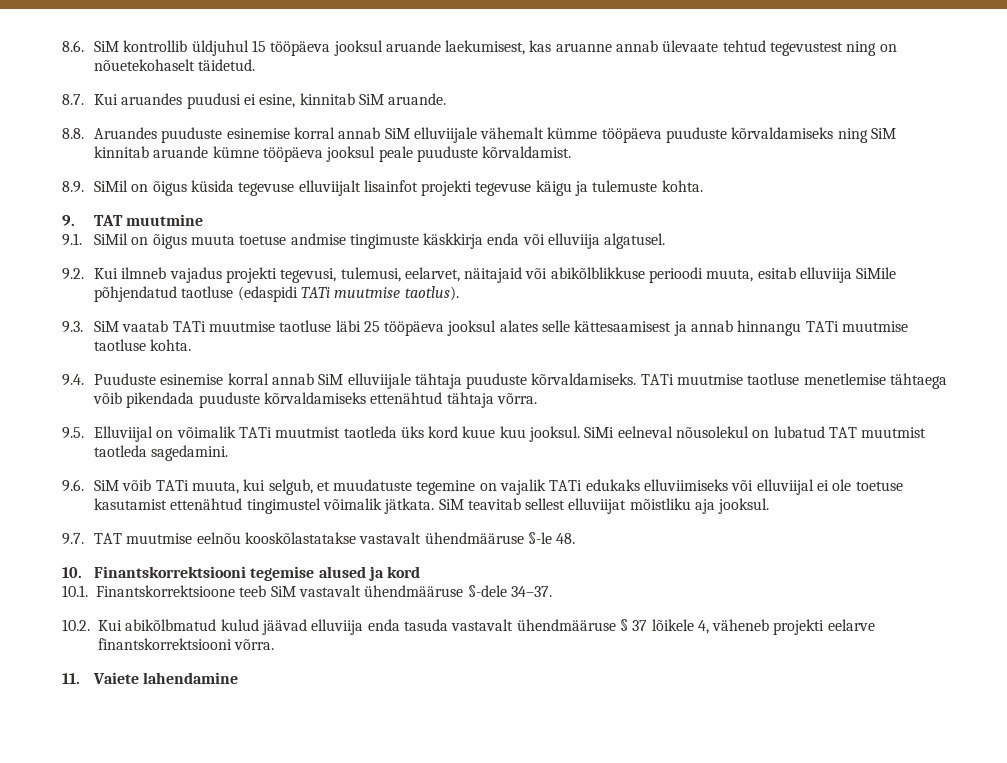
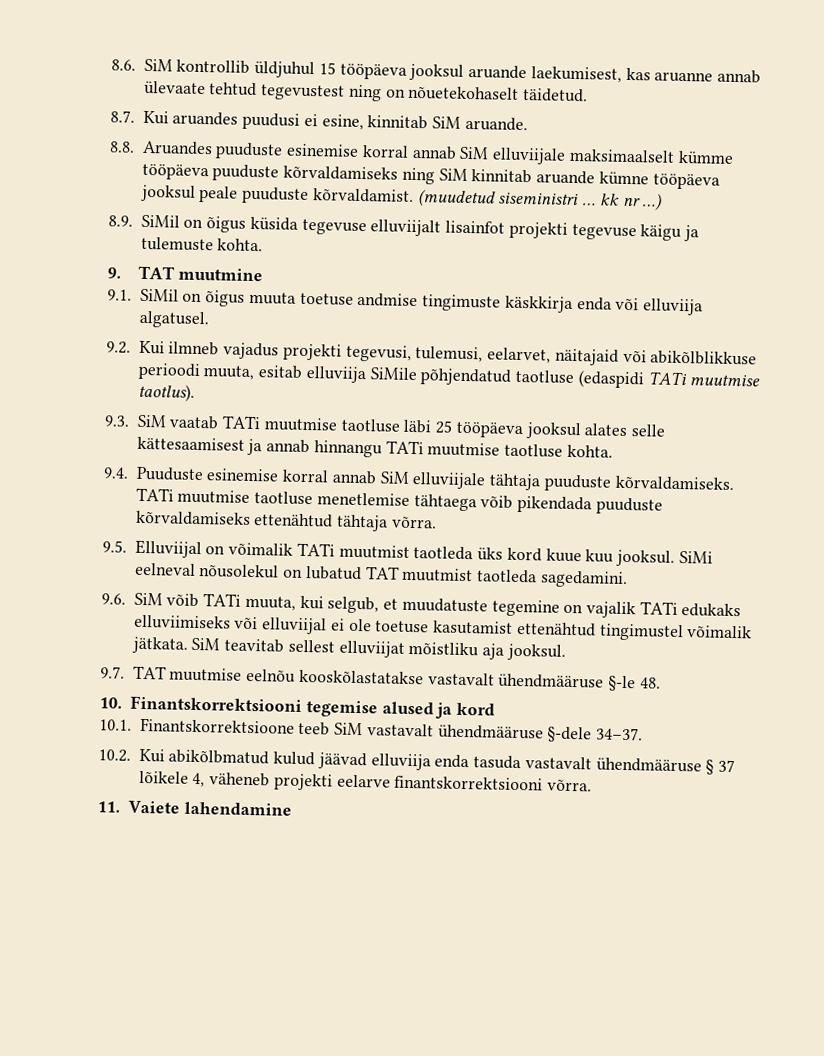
- 8.8. Aruandes puuduste esinemise korral annab SiM elluviijale vähemalt kümme tööpäeva puuduste kõrvaldamiseks ning SiM kinnitab aruande kümne tööpäeva jooksul peale puuduste kõrvaldamist.
+ 8.8. Aruandes puuduste esinemise korral annab SiM elluviijale maksimaalselt kümme tööpäeva puuduste kõrvaldamiseks ning SiM kinnitab aruande kümne tööpäeva jooksul peale puuduste kõrvaldamist. (muudetud siseministri … kk nr …)

